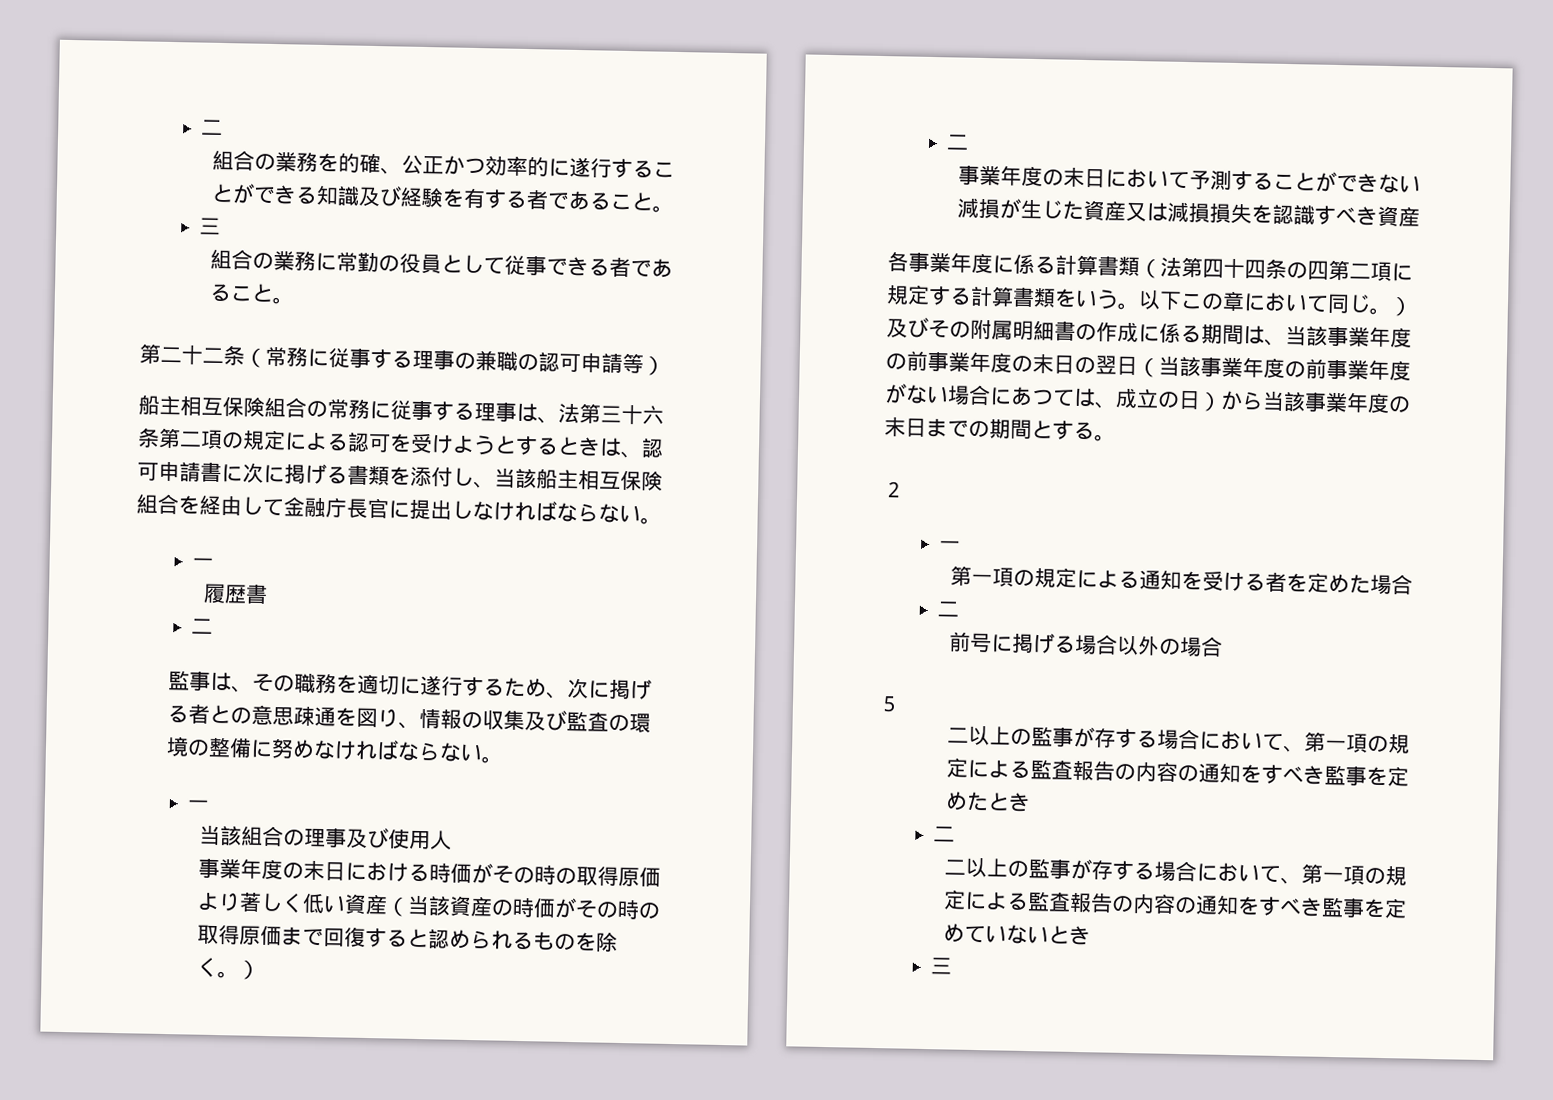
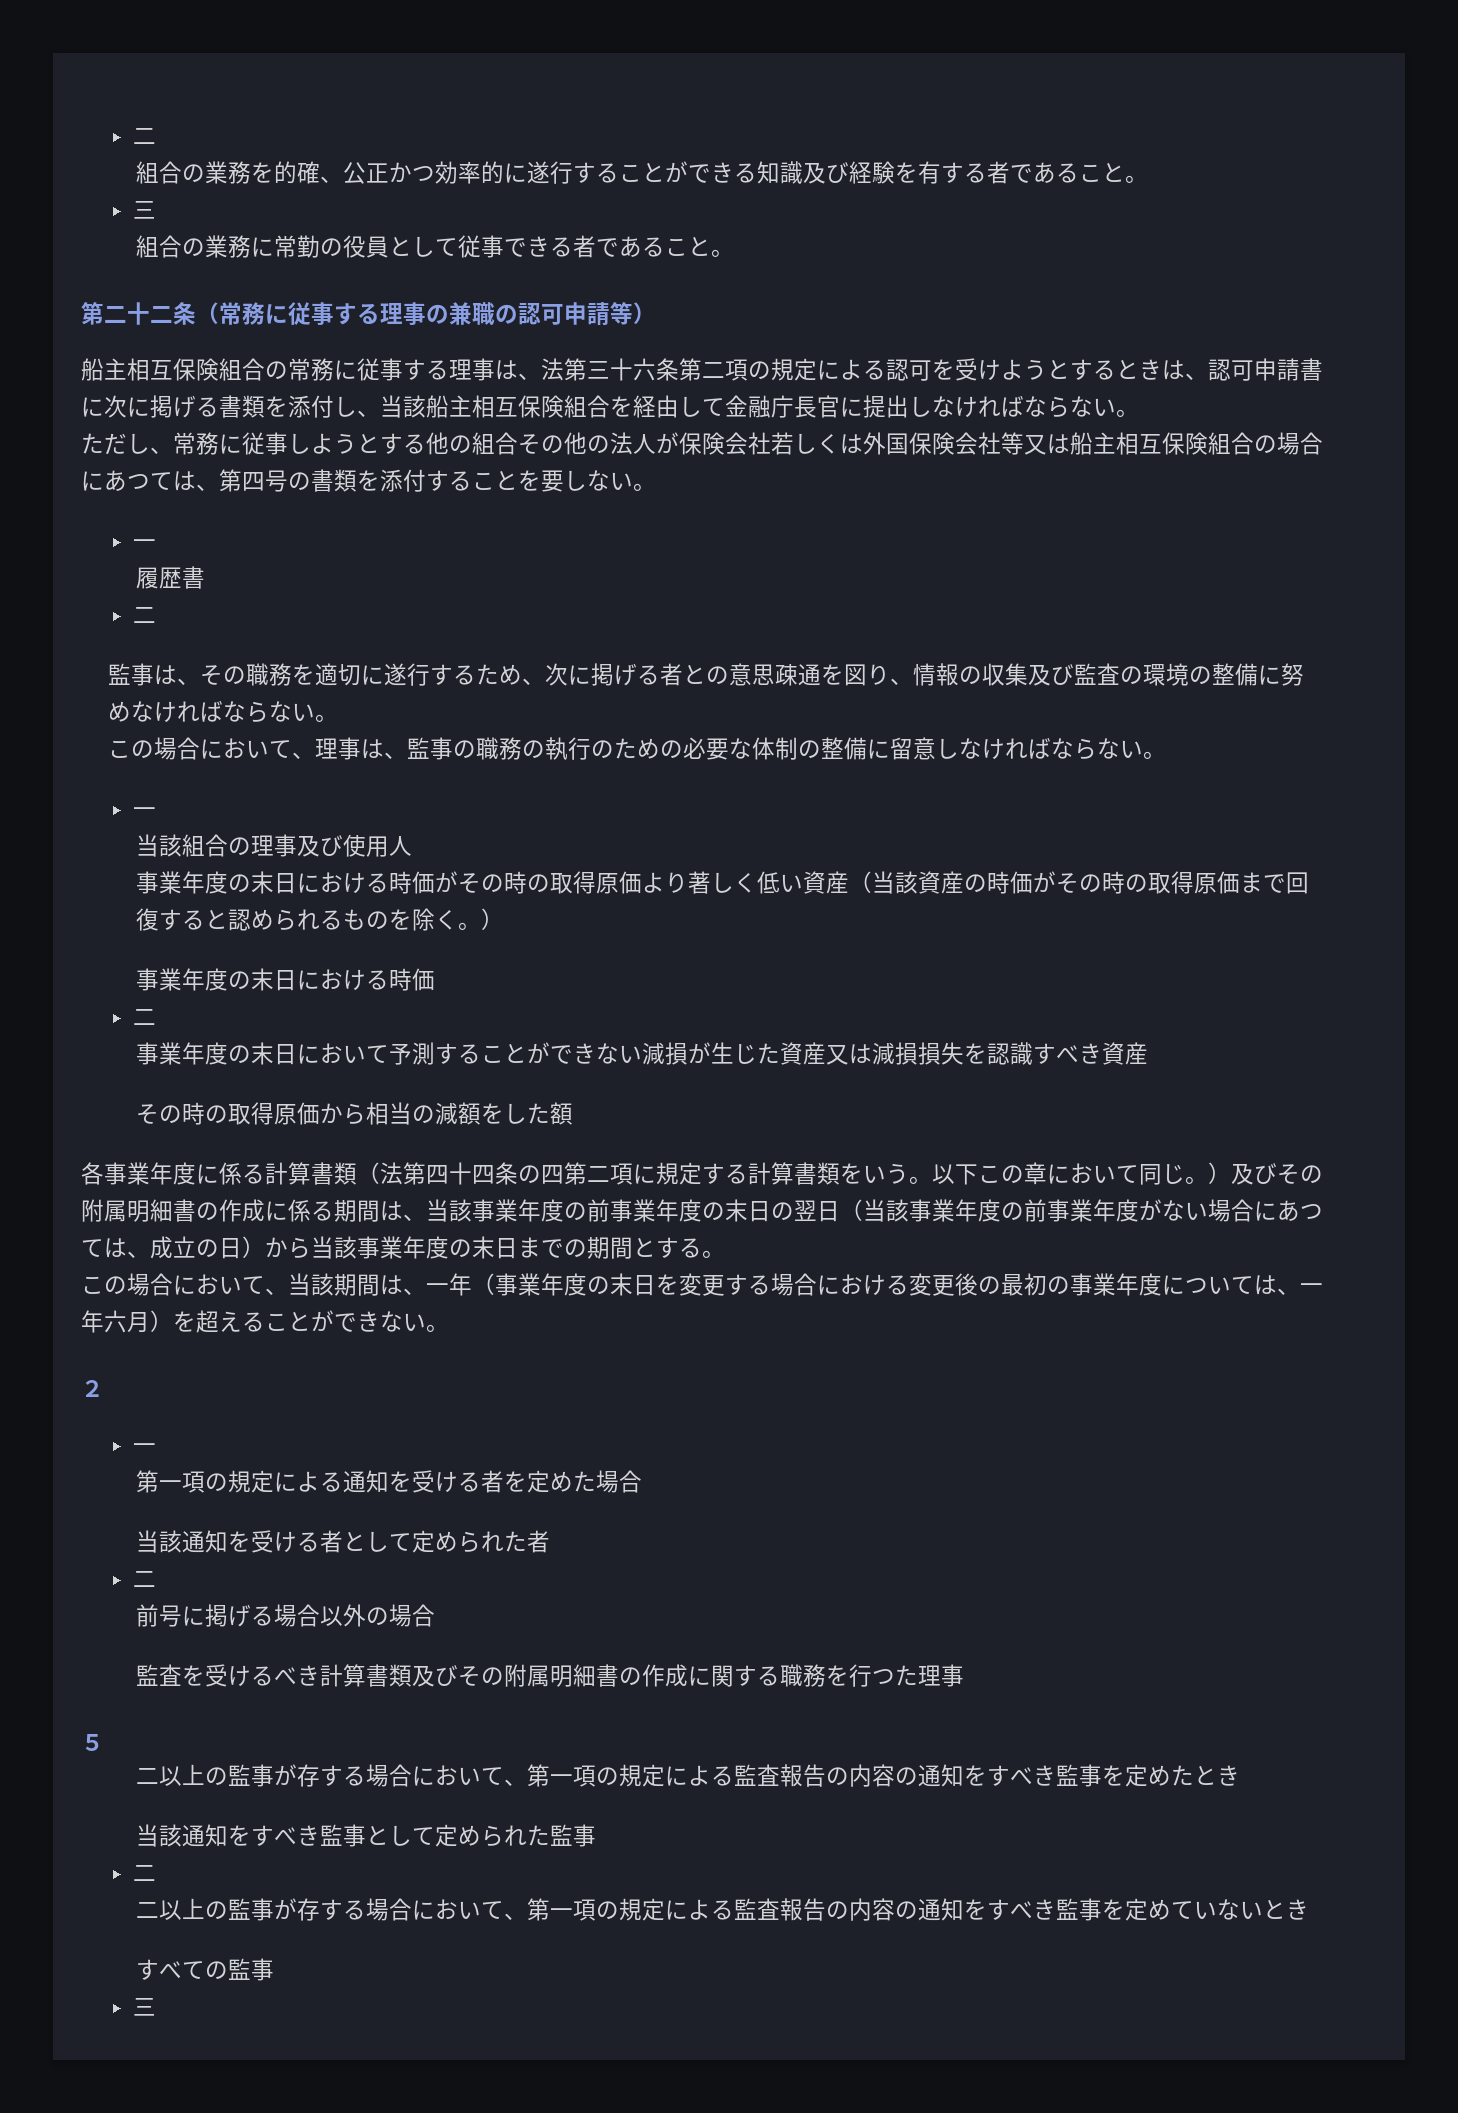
+ ただし、常務に従事しようとする他の組合その他の法人が保険会社若しくは外国保険会社等又は船主相互保険組合の場合にあつては、第四号の書類を添付することを要しない。
+ この場合において、理事は、監事の職務の執行のための必要な体制の整備に留意しなければならない。
  事業年度の末日における時価がその時の取得原価より著しく低い資産（当該資産の時価がその時の取得原価まで回復すると認められるものを除く。）
+ 事業年度の末日における時価
+ その時の取得原価から相当の減額をした額
+ この場合において、当該期間は、一年（事業年度の末日を変更する場合における変更後の最初の事業年度については、一年六月）を超えることができない。
+ 当該通知を受ける者として定められた者
+ 監査を受けるべき計算書類及びその附属明細書の作成に関する職務を行つた理事
+ 当該通知をすべき監事として定められた監事
+ すべての監事

